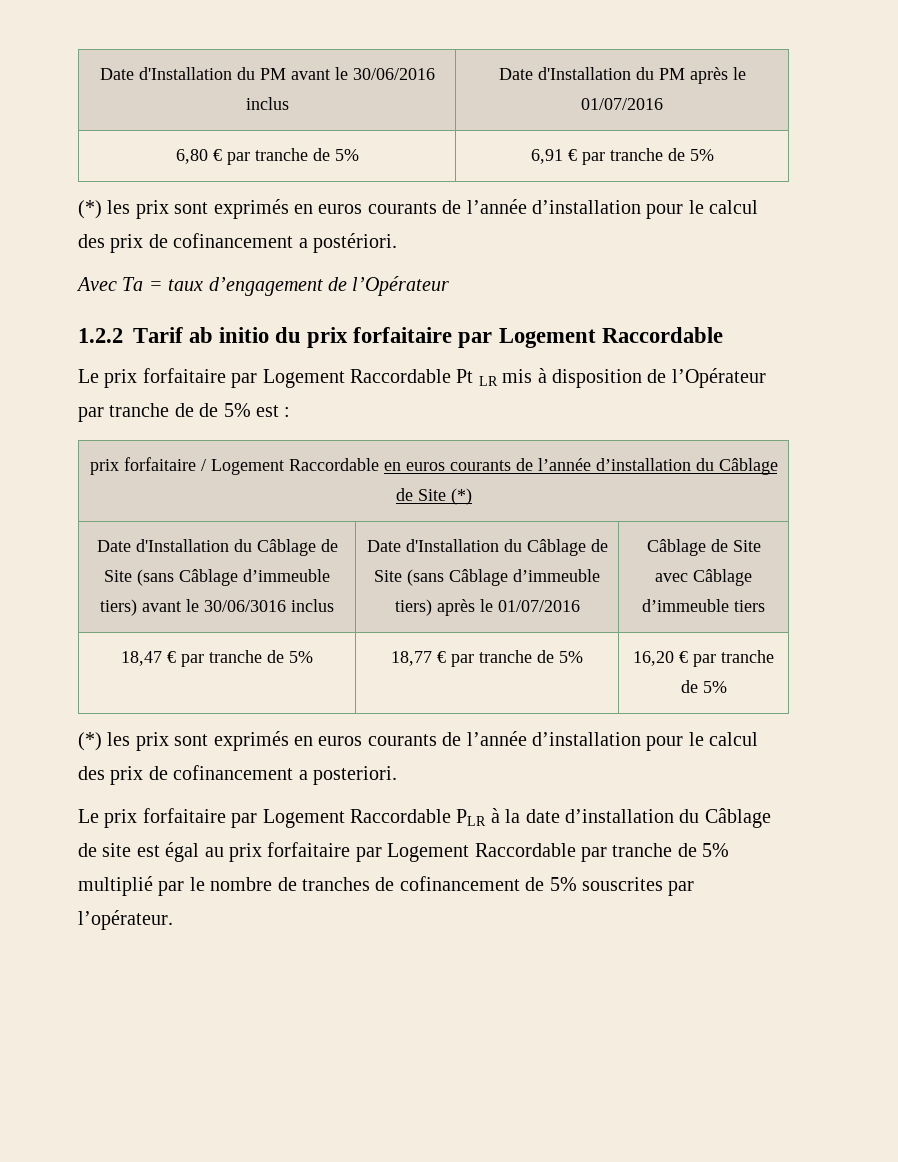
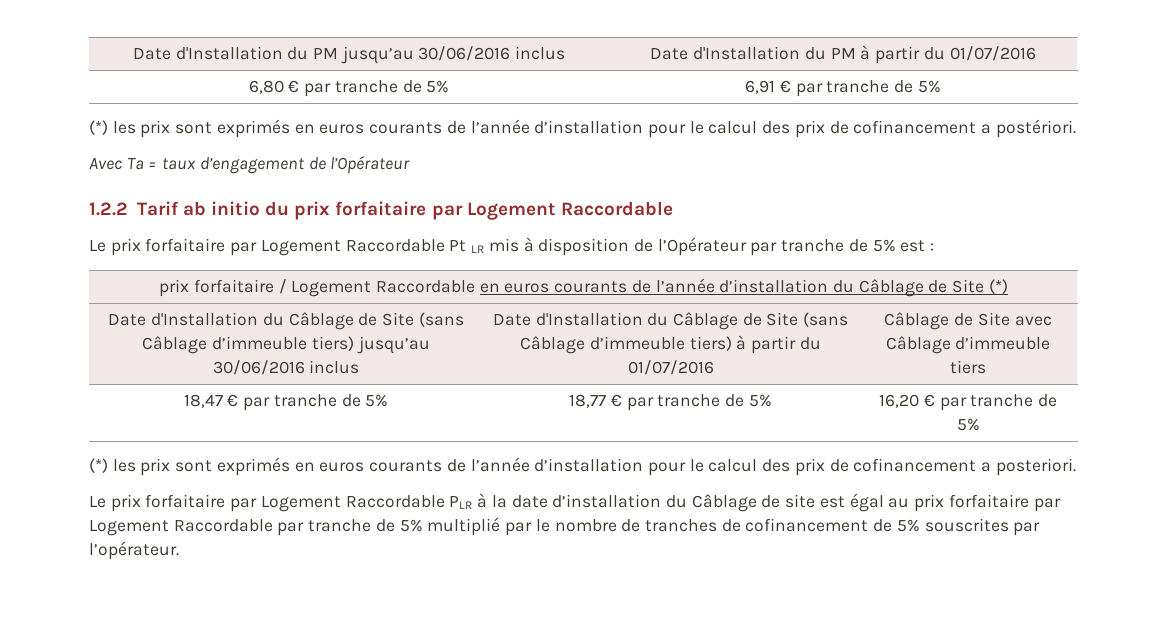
- Date d'Installation du PM avant le 30/06/2016 inclus | Date d'Installation du PM après le 01/07/2016
+ Date d'Installation du PM jusqu’au 30/06/2016 inclus | Date d'Installation du PM à partir du 01/07/2016
- Le prix forfaitaire par Logement Raccordable Pt LR mis à disposition de l’Opérateur par tranche de de 5% est :
+ Le prix forfaitaire par Logement Raccordable Pt LR mis à disposition de l’Opérateur par tranche de 5% est :
- Date d'Installation du Câblage de Site (sans Câblage d’immeuble tiers) avant le 30/06/3016 inclus | Date d'Installation du Câblage de Site (sans Câblage d’immeuble tiers) après le 01/07/2016 | Câblage de Site avec Câblage d’immeuble tiers
+ Date d'Installation du Câblage de Site (sans Câblage d’immeuble tiers) jusqu’au 30/06/2016 inclus | Date d'Installation du Câblage de Site (sans Câblage d’immeuble tiers) à partir du 01/07/2016 | Câblage de Site avec Câblage d’immeuble tiers

